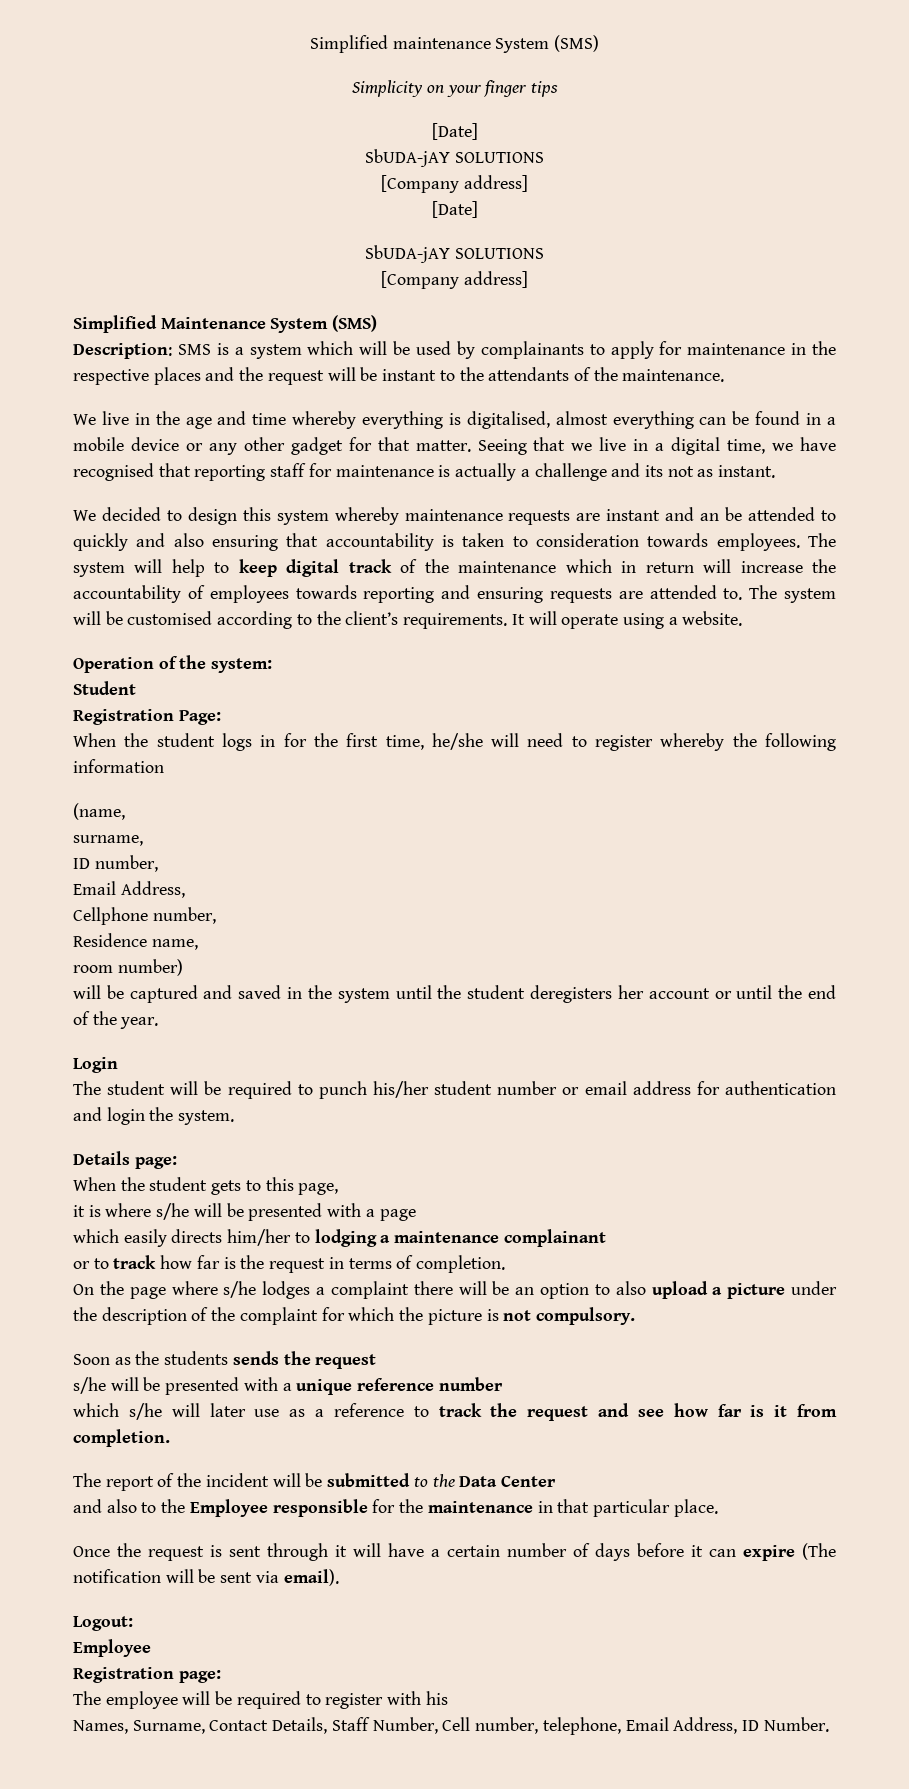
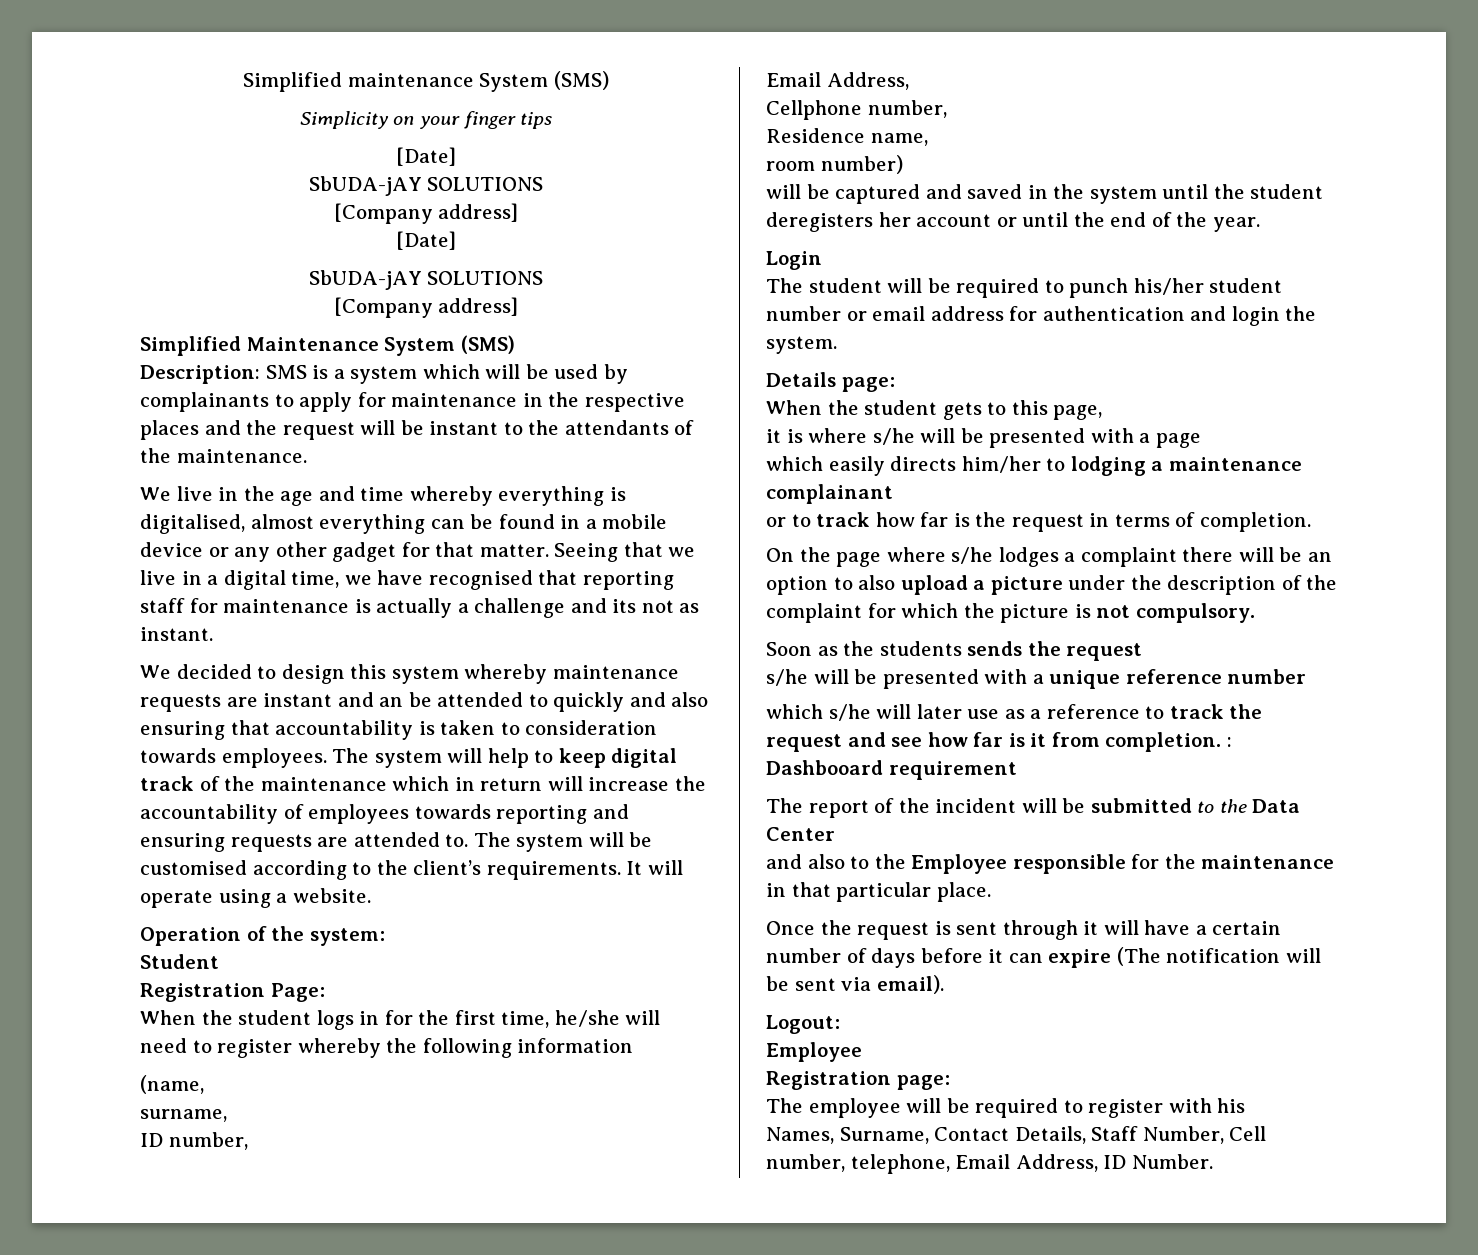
- which s/he will later use as a reference to track the request and see how far is it from completion.
+ which s/he will later use as a reference to track the request and see how far is it from completion. : Dashbooard requirement

